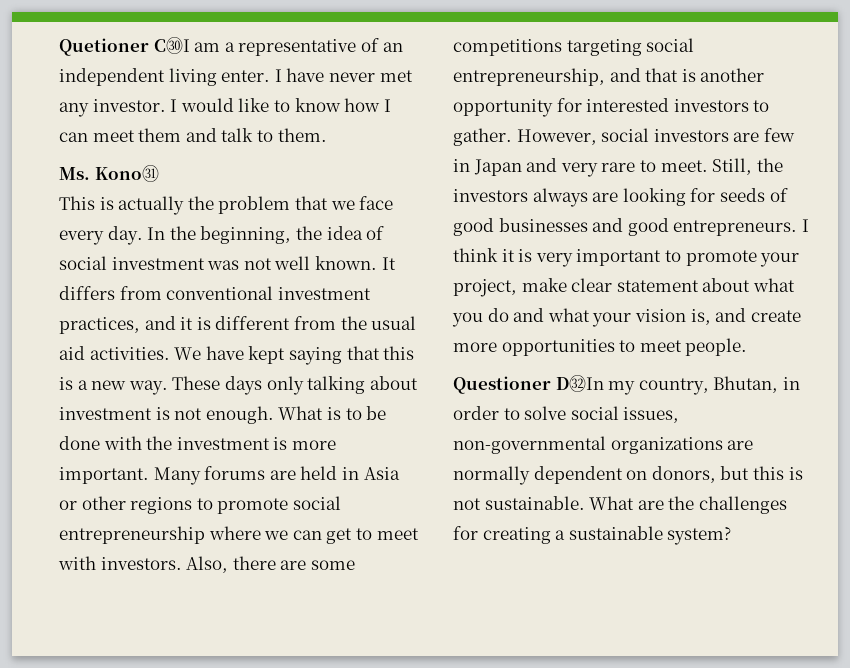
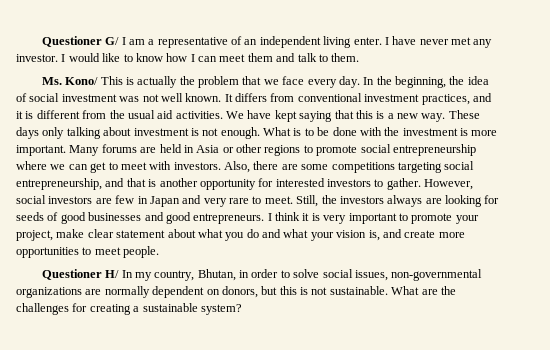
- Quetioner C㉚I am a representative of an independent living enter.
+ Questioner G/ I am a representative of an independent living enter.
- Ms. Kono㉛
- This is actually the problem that we face every day.
+ Ms. Kono/ This is actually the problem that we face every day.
- Questioner D㉜In my country, Bhutan, in order to solve social issues, non-governmental organizations are normally dependent on donors, but this is not sustainable.
+ Questioner H/ In my country, Bhutan, in order to solve social issues, non-governmental organizations are normally dependent on donors, but this is not sustainable.

